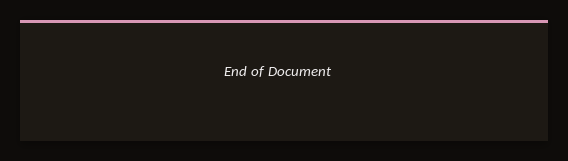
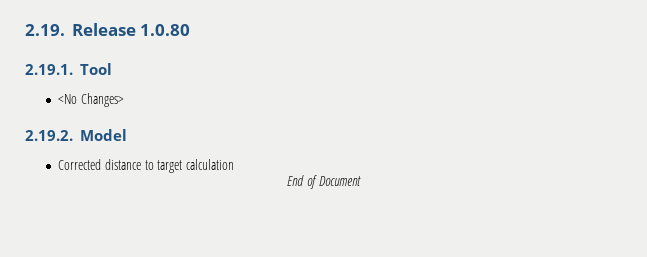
+ 2.19. Release 1.0.80
+ 2.19.1. Tool
+ <No Changes>
+ 2.19.2. Model
+ Corrected distance to target calculation

